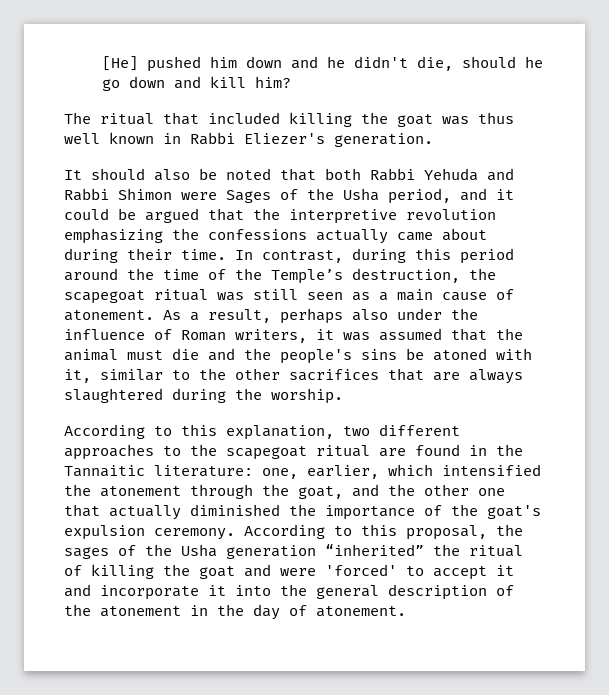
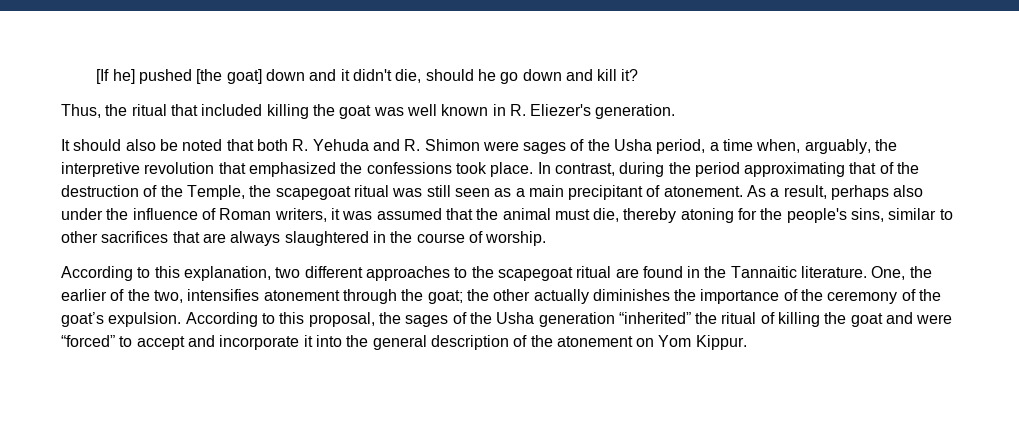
- [He] pushed him down and he didn't die, should he go down and kill him?
- The ritual that included killing the goat was thus well known in Rabbi Eliezer's generation.
+ [If he] pushed [the goat] down and it didn't die, should he go down and kill it?
+ Thus, the ritual that included killing the goat was well known in R. Eliezer's generation.
- It should also be noted that both Rabbi Yehuda and Rabbi Shimon were Sages of the Usha period, and it could be argued that the interpretive revolution emphasizing the confessions actually came about during their time. In contrast, during this period around the time of the Temple’s destruction, the scapegoat ritual was still seen as a main cause of atonement.
+ It should also be noted that both R. Yehuda and R. Shimon were sages of the Usha period, a time when, arguably, the interpretive revolution that emphasized the confessions took place. In contrast, during the period approximating that of the destruction of the Temple, the scapegoat ritual was still seen as a main precipitant of atonement.
- As a result, perhaps also under the influence of Roman writers, it was assumed that the animal must die and the people's sins be atoned with it, similar to the other sacrifices that are always slaughtered during the worship.
+ As a result, perhaps also under the influence of Roman writers, it was assumed that the animal must die, thereby atoning for the people's sins, similar to other sacrifices that are always slaughtered in the course of worship.
- According to this explanation, two different approaches to the scapegoat ritual are found in the Tannaitic literature: one, earlier, which intensified the atonement through the goat, and the other one that actually diminished the importance of the goat's expulsion ceremony.
+ According to this explanation, two different approaches to the scapegoat ritual are found in the Tannaitic literature. One, the earlier of the two, intensifies atonement through the goat; the other actually diminishes the importance of the ceremony of the goat’s expulsion.
- According to this proposal, the sages of the Usha generation “inherited” the ritual of killing the goat and were 'forced' to accept it and incorporate it into the general description of the atonement in the day of atonement.
+ According to this proposal, the sages of the Usha generation “inherited” the ritual of killing the goat and were “forced” to accept and incorporate it into the general description of the atonement on Yom Kippur.

